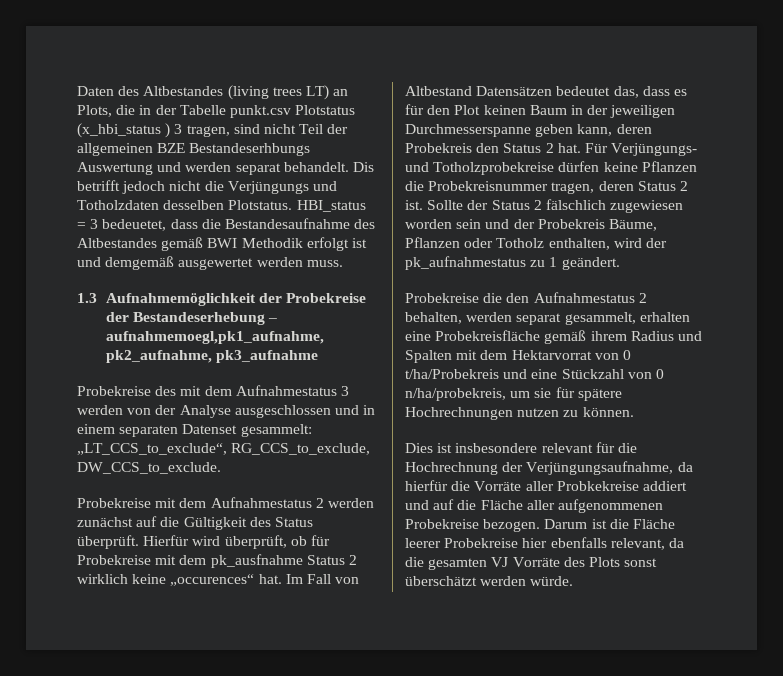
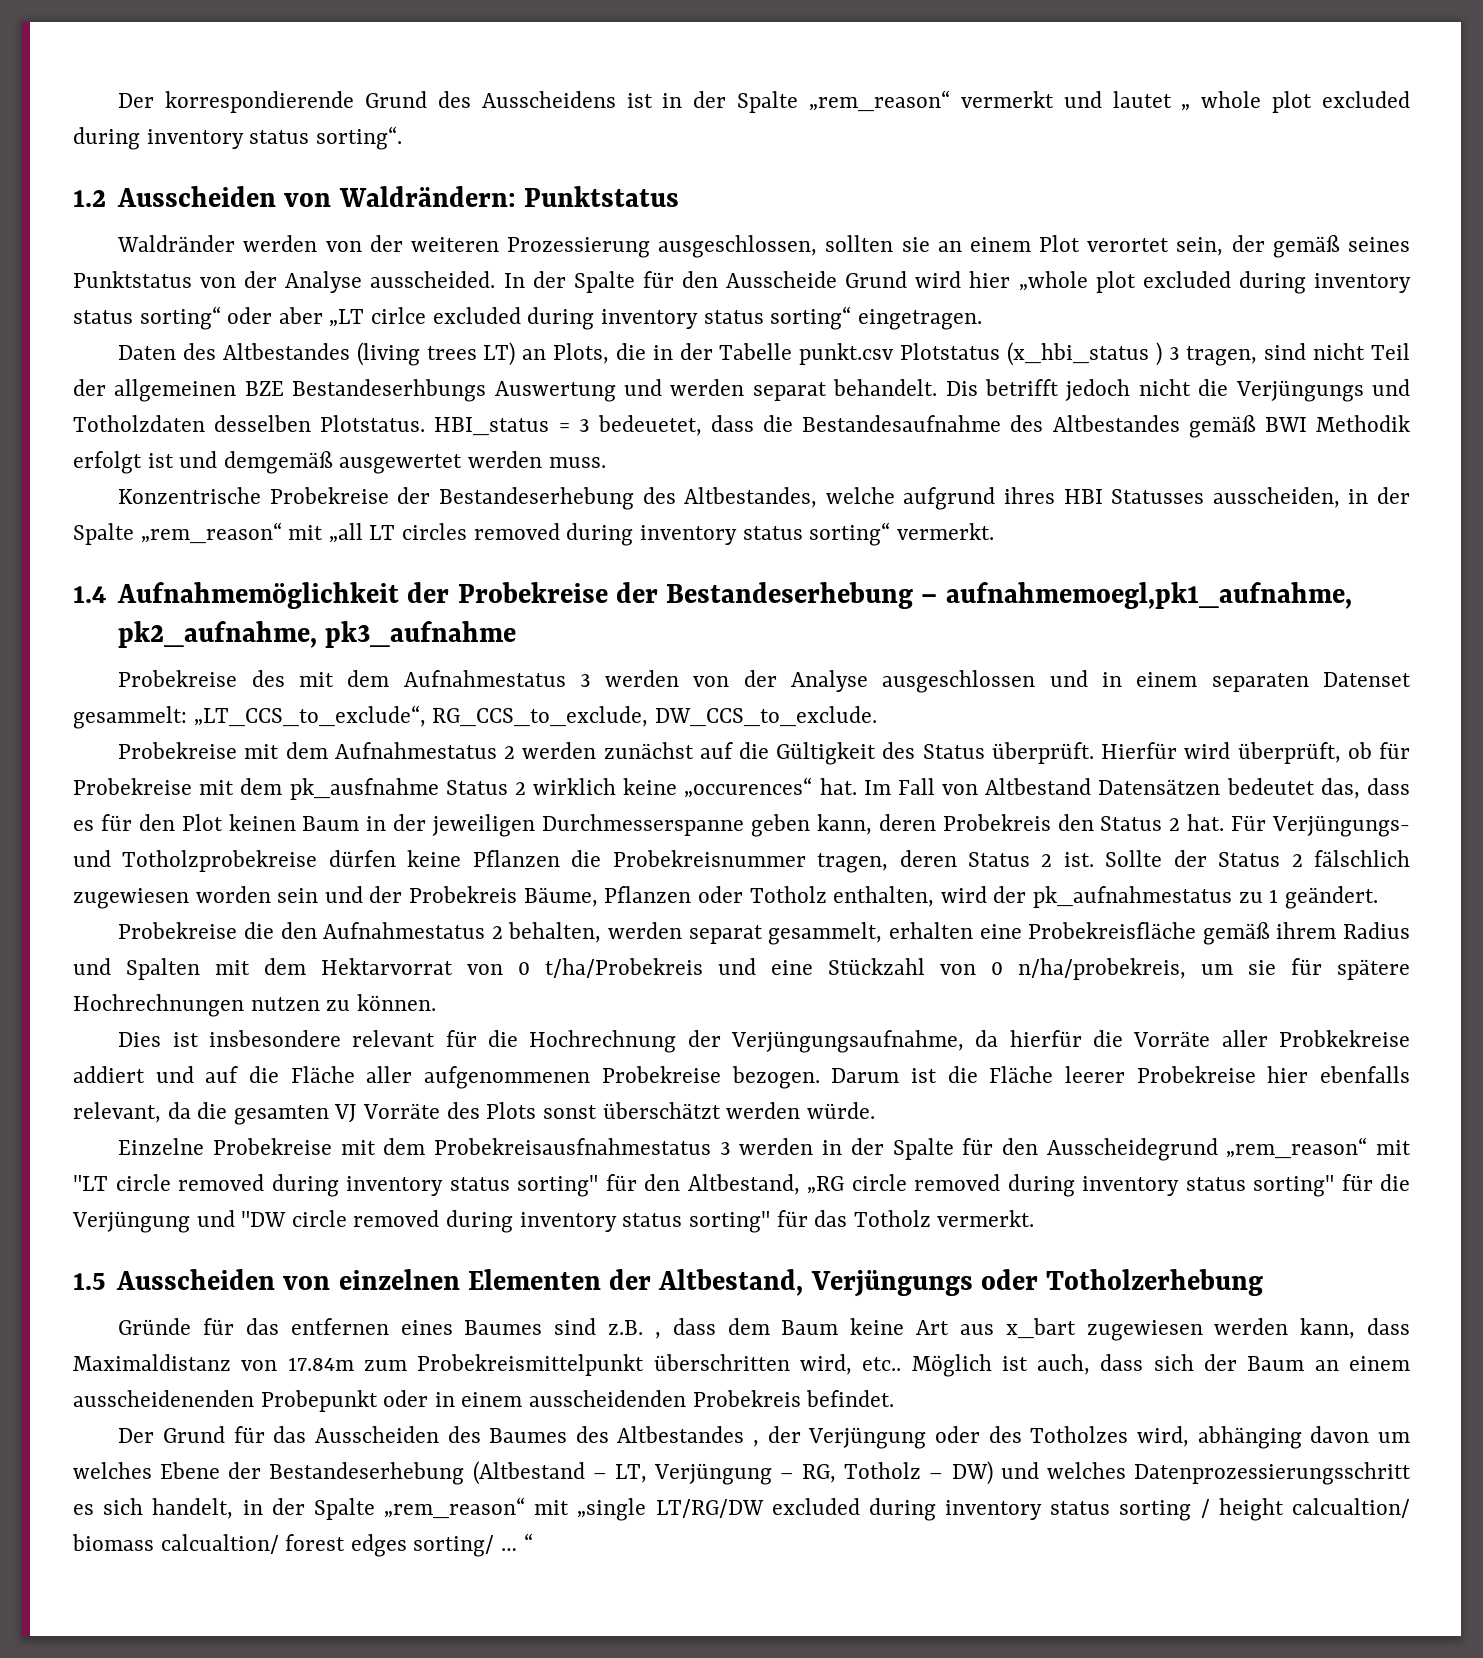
+ Der korrespondierende Grund des Ausscheidens ist in der Spalte „rem_reason“ vermerkt und lautet „ whole plot excluded during inventory status sorting“.
+ 1.2 Ausscheiden von Waldrändern: Punktstatus
+ Waldränder werden von der weiteren Prozessierung ausgeschlossen, sollten sie an einem Plot verortet sein, der gemäß seines Punktstatus von der Analyse ausscheided. In der Spalte für den Ausscheide Grund wird hier „whole plot excluded during inventory status sorting“ oder aber „LT cirlce excluded during inventory status sorting“ eingetragen.
- 1.3 Aufnahmemöglichkeit der Probekreise der Bestandeserhebung – aufnahmemoegl,pk1_aufnahme, pk2_aufnahme, pk3_aufnahme
+ Konzentrische Probekreise der Bestandeserhebung des Altbestandes, welche aufgrund ihres HBI Statusses ausscheiden, in der Spalte „rem_reason“ mit „all LT circles removed during inventory status sorting“ vermerkt.
+ 1.4 Aufnahmemöglichkeit der Probekreise der Bestandeserhebung – aufnahmemoegl,pk1_aufnahme, pk2_aufnahme, pk3_aufnahme
+ Einzelne Probekreise mit dem Probekreisausfnahmestatus 3 werden in der Spalte für den Ausscheidegrund „rem_reason“ mit "LT circle removed during inventory status sorting" für den Altbestand, „RG circle removed during inventory status sorting" für die Verjüngung und "DW circle removed during inventory status sorting" für das Totholz vermerkt.
+ 1.5 Ausscheiden von einzelnen Elementen der Altbestand, Verjüngungs oder Totholzerhebung
+ Gründe für das entfernen eines Baumes sind z.B. , dass dem Baum keine Art aus x_bart zugewiesen werden kann, dass Maximaldistanz von 17.84m zum Probekreismittelpunkt überschritten wird, etc.. Möglich ist auch, dass sich der Baum an einem ausscheidenenden Probepunkt oder in einem ausscheidenden Probekreis befindet.
+ Der Grund für das Ausscheiden des Baumes des Altbestandes , der Verjüngung oder des Totholzes wird, abhänging davon um welches Ebene der Bestandeserhebung (Altbestand – LT, Verjüngung – RG, Totholz – DW) und welches Datenprozessierungsschritt es sich handelt, in der Spalte „rem_reason“ mit „single LT/RG/DW excluded during inventory status sorting / height calcualtion/ biomass calcualtion/ forest edges sorting/ … “

